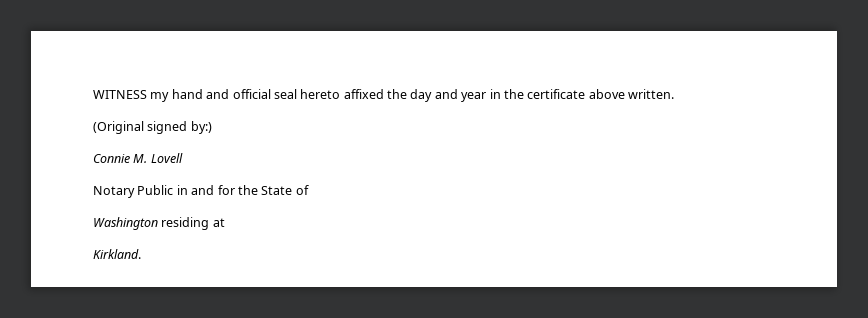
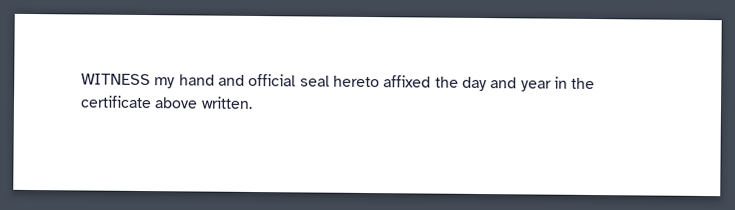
- (Original signed by:)
- Connie M. Lovell
- Notary Public in and for the State of
- Washington residing at
- Kirkland.

